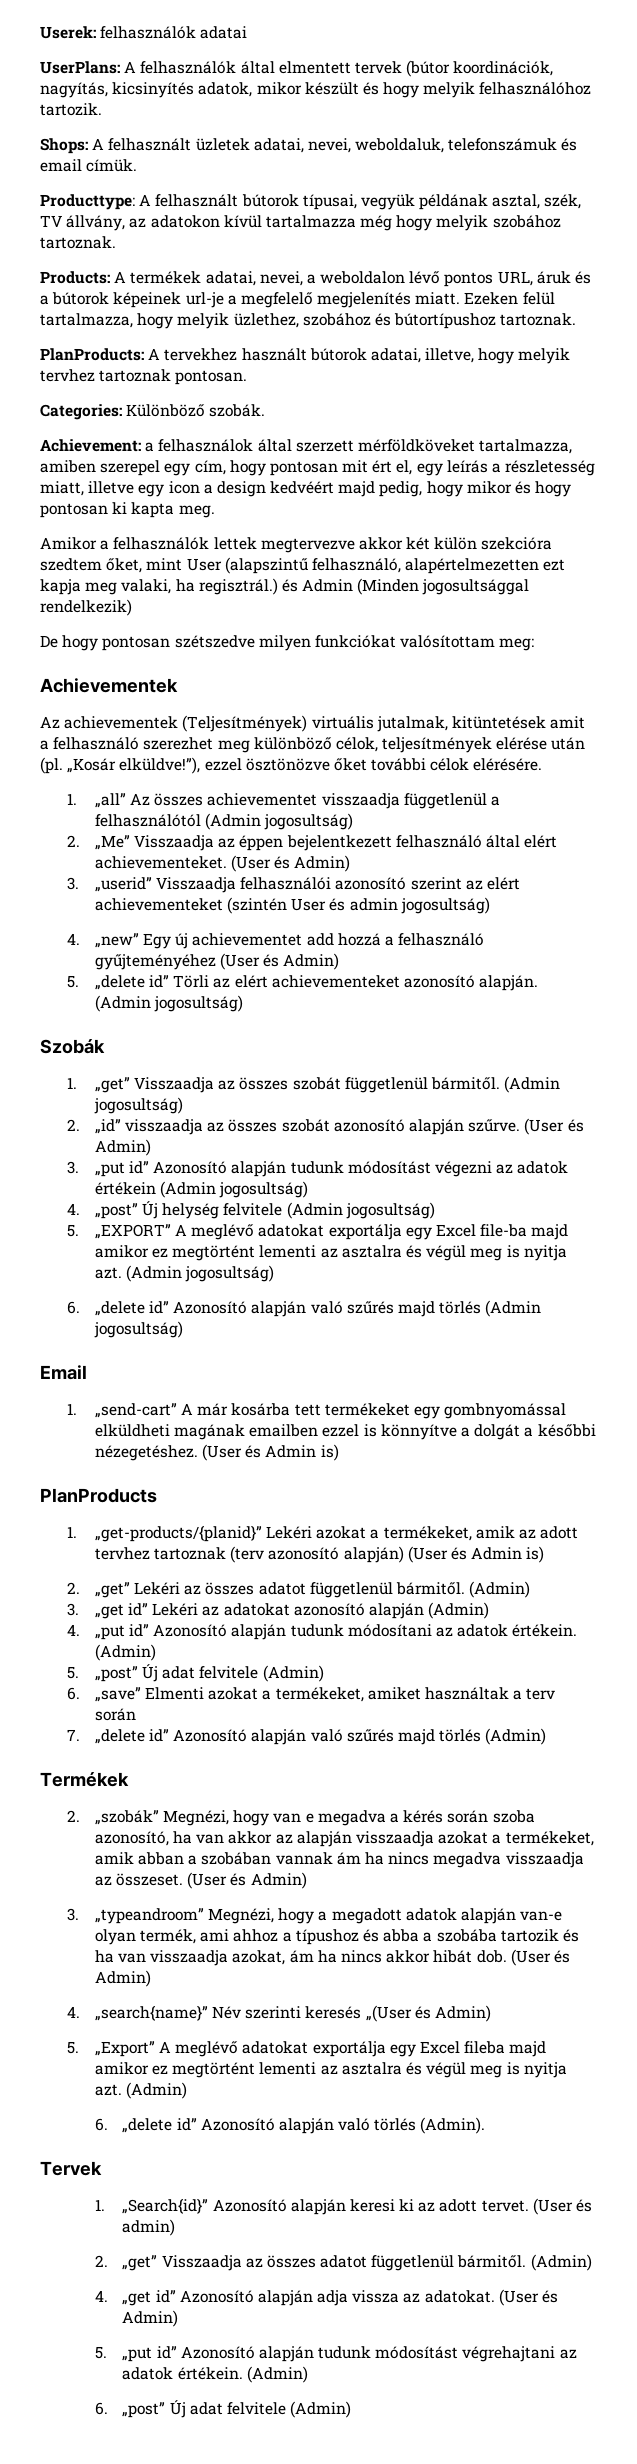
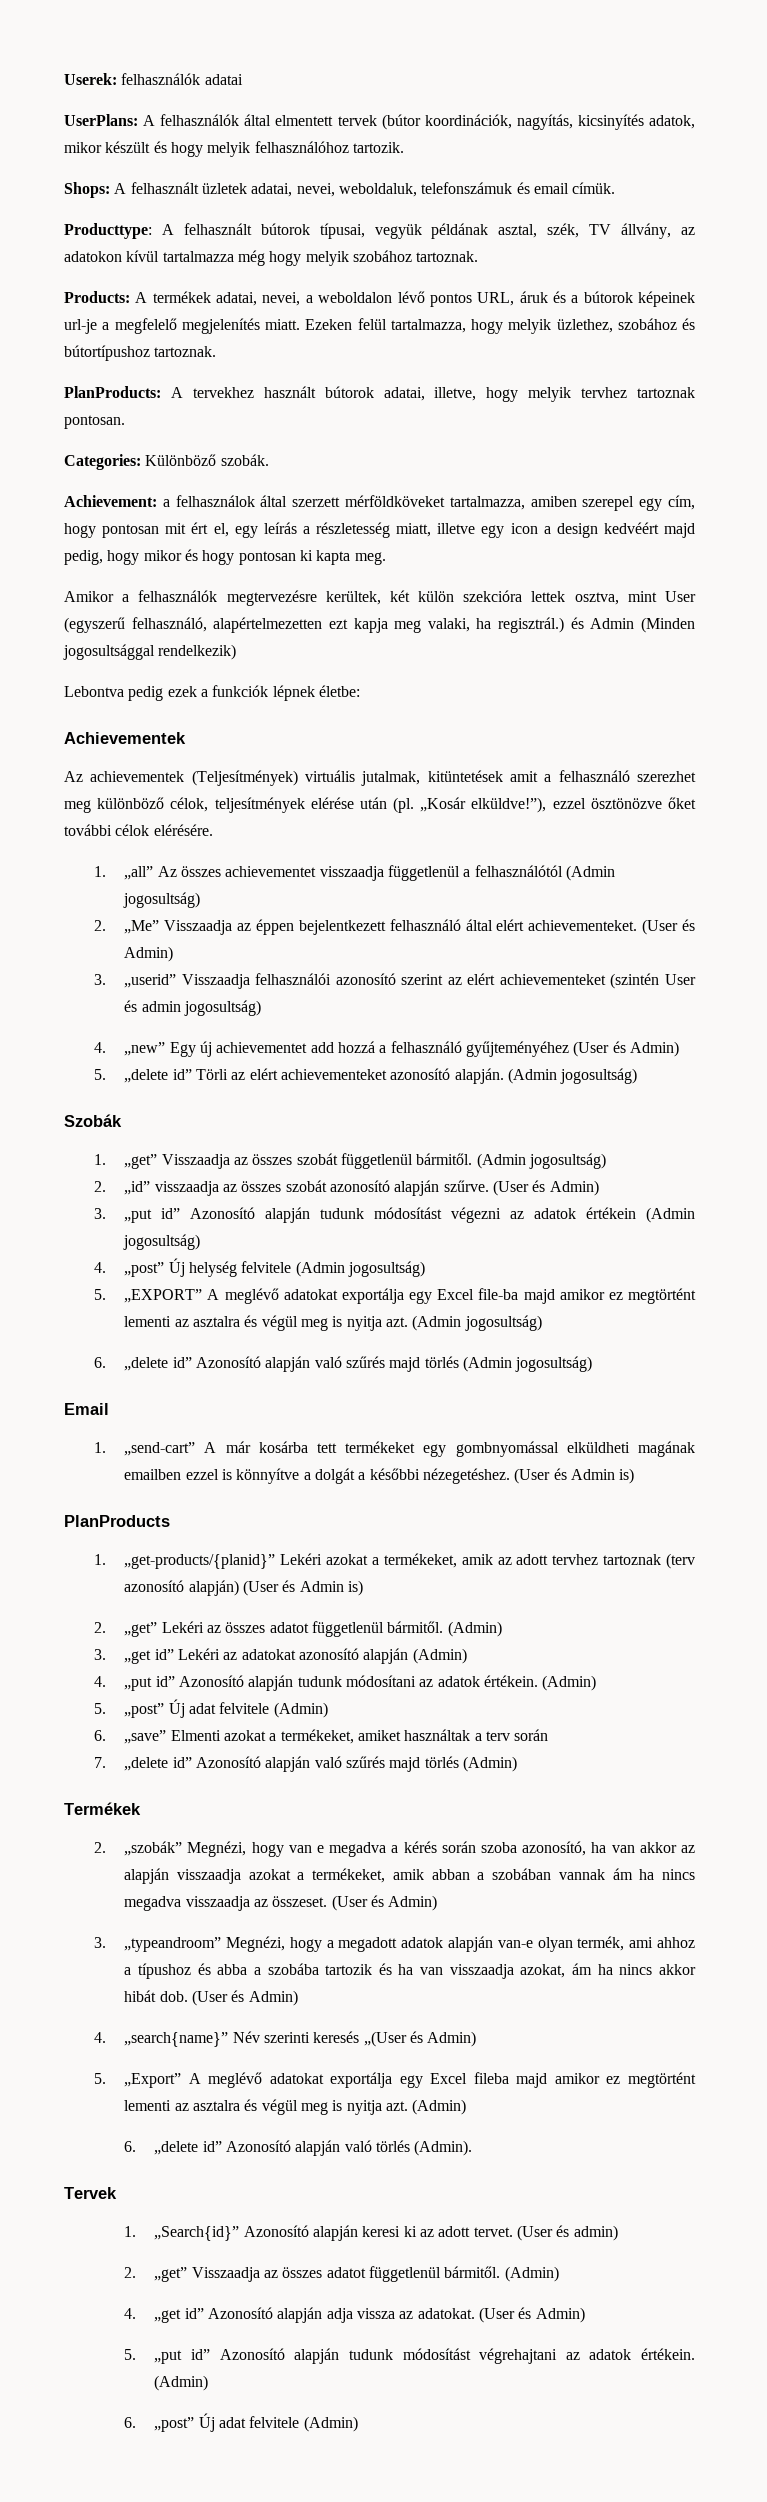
- Amikor a felhasználók lettek megtervezve akkor két külön szekcióra szedtem őket, mint User (alapszintű felhasználó, alapértelmezetten ezt kapja meg valaki, ha regisztrál.) és Admin (Minden jogosultsággal rendelkezik)
+ Amikor a felhasználók megtervezésre kerültek, két külön szekcióra lettek osztva, mint User (egyszerű felhasználó, alapértelmezetten ezt kapja meg valaki, ha regisztrál.) és Admin (Minden jogosultsággal rendelkezik)
- De hogy pontosan szétszedve milyen funkciókat valósítottam meg:
+ Lebontva pedig ezek a funkciók lépnek életbe:

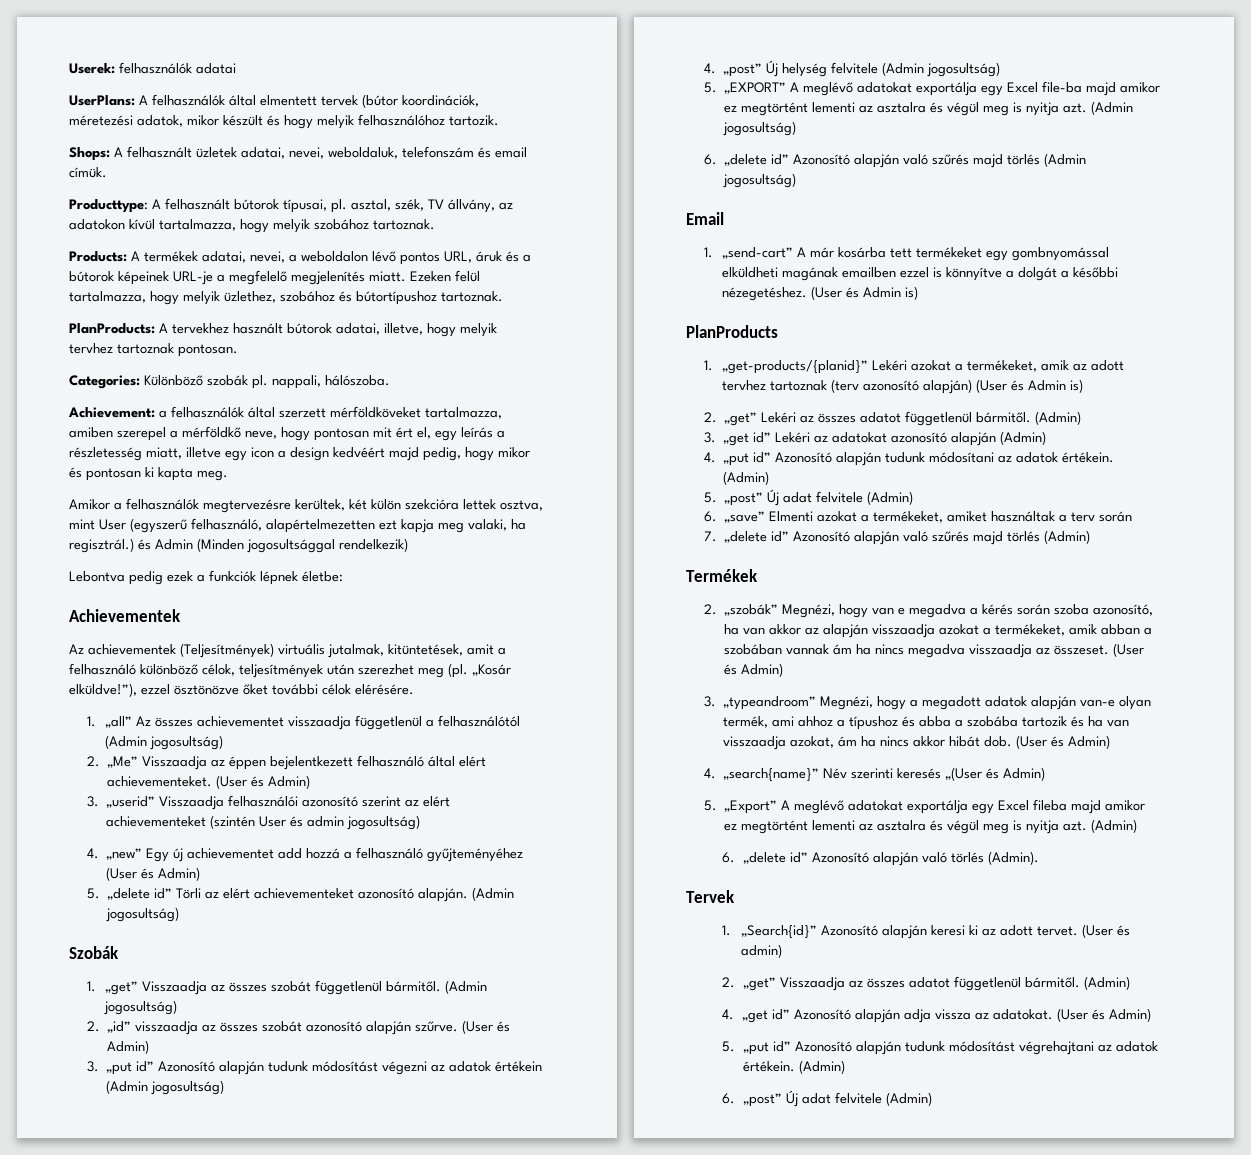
- UserPlans: A felhasználók által elmentett tervek (bútor koordinációk, nagyítás, kicsinyítés adatok, mikor készült és hogy melyik felhasználóhoz tartozik.
+ UserPlans: A felhasználók által elmentett tervek (bútor koordinációk, méretezési adatok, mikor készült és hogy melyik felhasználóhoz tartozik.
- Shops: A felhasznált üzletek adatai, nevei, weboldaluk, telefonszámuk és email címük.
+ Shops: A felhasznált üzletek adatai, nevei, weboldaluk, telefonszám és email címük.
- Producttype: A felhasznált bútorok típusai, vegyük példának asztal, szék, TV állvány, az adatokon kívül tartalmazza még hogy melyik szobához tartoznak.
+ Producttype: A felhasznált bútorok típusai, pl. asztal, szék, TV állvány, az adatokon kívül tartalmazza, hogy melyik szobához tartoznak.
- Products: A termékek adatai, nevei, a weboldalon lévő pontos URL, áruk és a bútorok képeinek url-je a megfelelő megjelenítés miatt.
+ Products: A termékek adatai, nevei, a weboldalon lévő pontos URL, áruk és a bútorok képeinek URL-je a megfelelő megjelenítés miatt.
- Categories: Különböző szobák.
+ Categories: Különböző szobák pl. nappali, hálószoba.
- Achievement: a felhasználok által szerzett mérföldköveket tartalmazza, amiben szerepel egy cím, hogy pontosan mit ért el, egy leírás a részletesség miatt, illetve egy icon a design kedvéért majd pedig, hogy mikor és hogy pontosan ki kapta meg.
+ Achievement: a felhasználók által szerzett mérföldköveket tartalmazza, amiben szerepel a mérföldkő neve, hogy pontosan mit ért el, egy leírás a részletesség miatt, illetve egy icon a design kedvéért majd pedig, hogy mikor és pontosan ki kapta meg.
- Az achievementek (Teljesítmények) virtuális jutalmak, kitüntetések amit a felhasználó szerezhet meg különböző célok, teljesítmények elérése után (pl.
+ Az achievementek (Teljesítmények) virtuális jutalmak, kitüntetések, amit a felhasználó különböző célok, teljesítmények után szerezhet meg (pl.

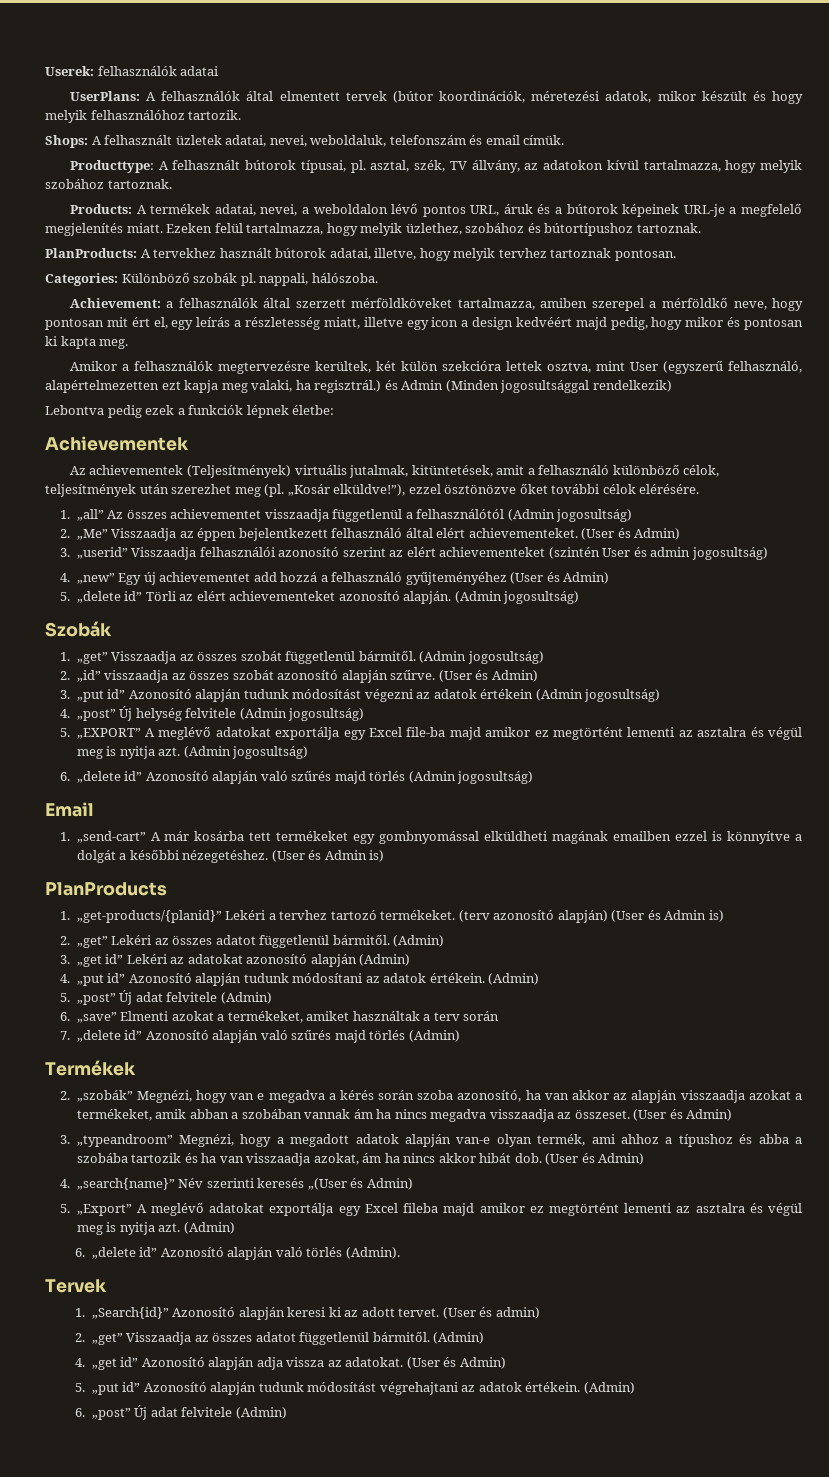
- 1. „get-products/{planid}” Lekéri azokat a termékeket, amik az adott tervhez tartoznak (terv azonosító alapján) (User és Admin is)
+ 1. „get-products/{planid}” Lekéri a tervhez tartozó termékeket. (terv azonosító alapján) (User és Admin is)

